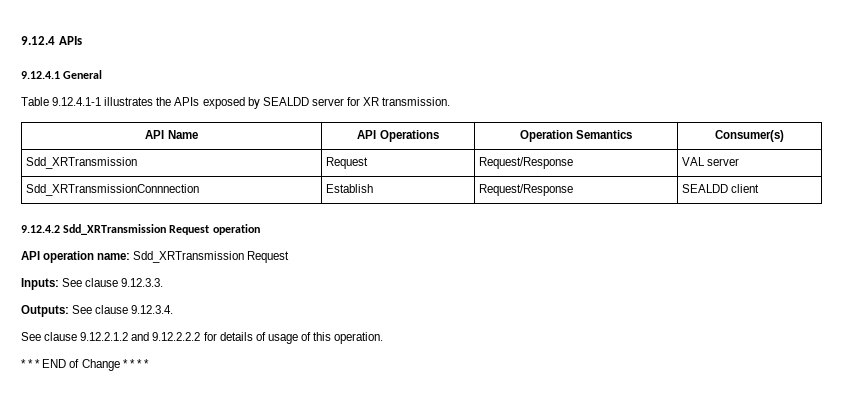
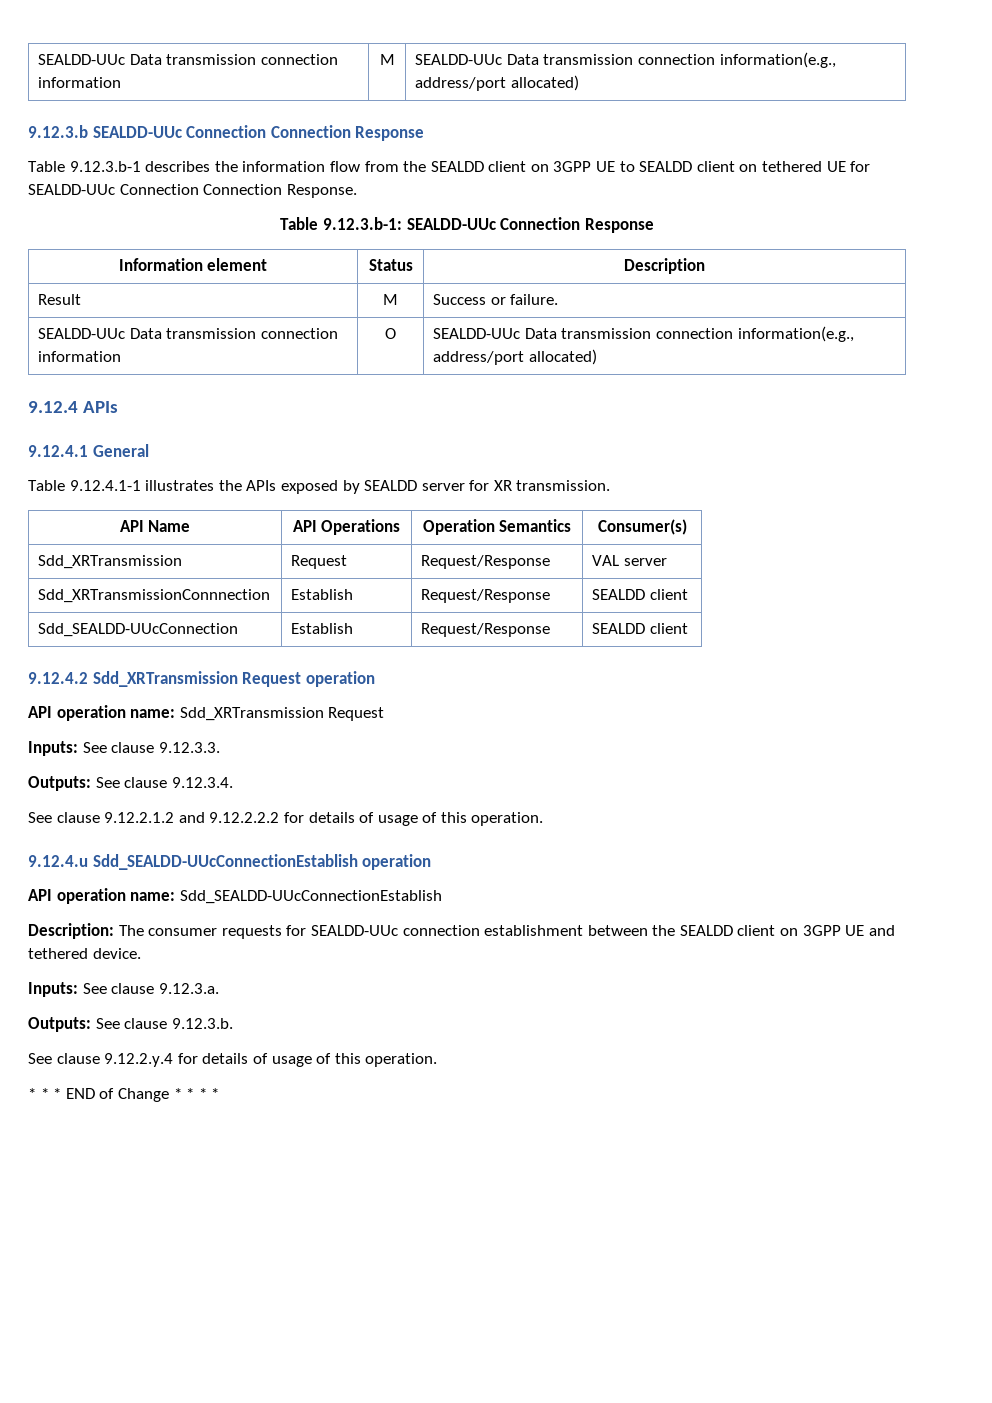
+ SEALDD-UUc Data transmission connection information | M | SEALDD-UUc Data transmission connection information(e.g., address/port allocated)
+ 9.12.3.b SEALDD-UUc Connection Connection Response
+ Table 9.12.3.b-1 describes the information flow from the SEALDD client on 3GPP UE to SEALDD client on tethered UE for SEALDD-UUc Connection Connection Response.
+ Table 9.12.3.b-1: SEALDD-UUc Connection Response
+ Information element | Status | Description
+ Result | M | Success or failure.
+ SEALDD-UUc Data transmission connection information | O | SEALDD-UUc Data transmission connection information(e.g., address/port allocated)
+ Sdd_SEALDD-UUcConnection | Establish | Request/Response | SEALDD client
+ 9.12.4.u Sdd_SEALDD-UUcConnectionEstablish operation
+ API operation name: Sdd_SEALDD-UUcConnectionEstablish
+ Description: The consumer requests for SEALDD-UUc connection establishment between the SEALDD client on 3GPP UE and tethered device.
+ Inputs: See clause 9.12.3.a.
+ Outputs: See clause 9.12.3.b.
+ See clause 9.12.2.y.4 for details of usage of this operation.

